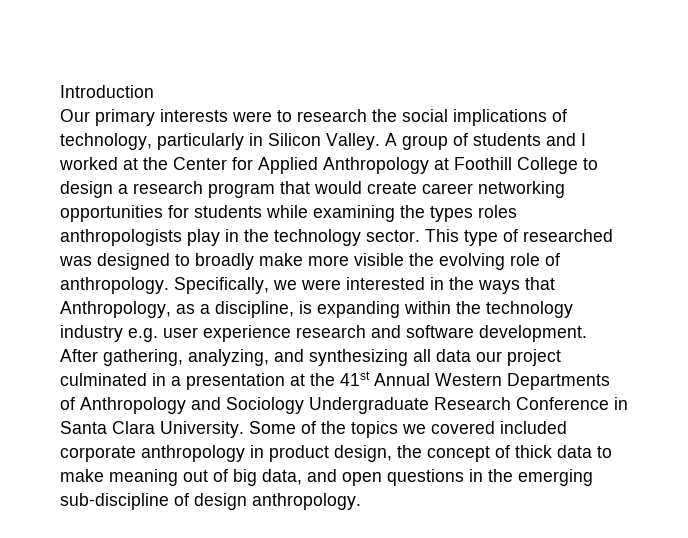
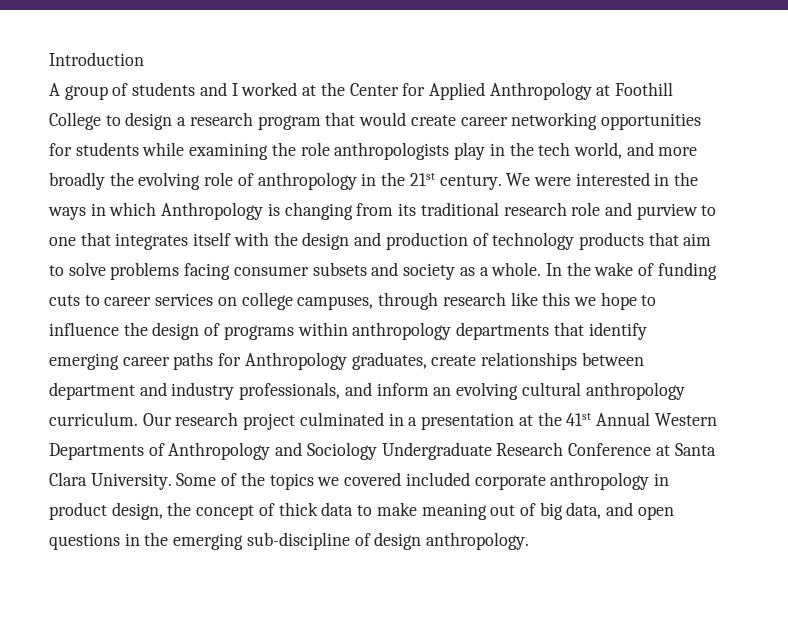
- Our primary interests were to research the social implications of technology, particularly in Silicon Valley. A group of students and I worked at the Center for Applied Anthropology at Foothill College to design a research program that would create career networking opportunities for students while examining the types roles anthropologists play in the technology sector. This type of researched was designed to broadly make more visible the evolving role of anthropology. Specifically, we were interested in the ways that Anthropology, as a discipline, is expanding within the technology industry e.g. user experience research and software development. After gathering, analyzing, and synthesizing all data our project culminated in a presentation at the 41st Annual Western Departments of Anthropology and Sociology Undergraduate Research Conference in Santa Clara University.
+ A group of students and I worked at the Center for Applied Anthropology at Foothill College to design a research program that would create career networking opportunities for students while examining the role anthropologists play in the tech world, and more broadly the evolving role of anthropology in the 21st century. We were interested in the ways in which Anthropology is changing from its traditional research role and purview to one that integrates itself with the design and production of technology products that aim to solve problems facing consumer subsets and society as a whole. In the wake of funding cuts to career services on college campuses, through research like this we hope to influence the design of programs within anthropology departments that identify emerging career paths for Anthropology graduates, create relationships between department and industry professionals, and inform an evolving cultural anthropology curriculum. Our research project culminated in a presentation at the 41st Annual Western Departments of Anthropology and Sociology Undergraduate Research Conference at Santa Clara University.

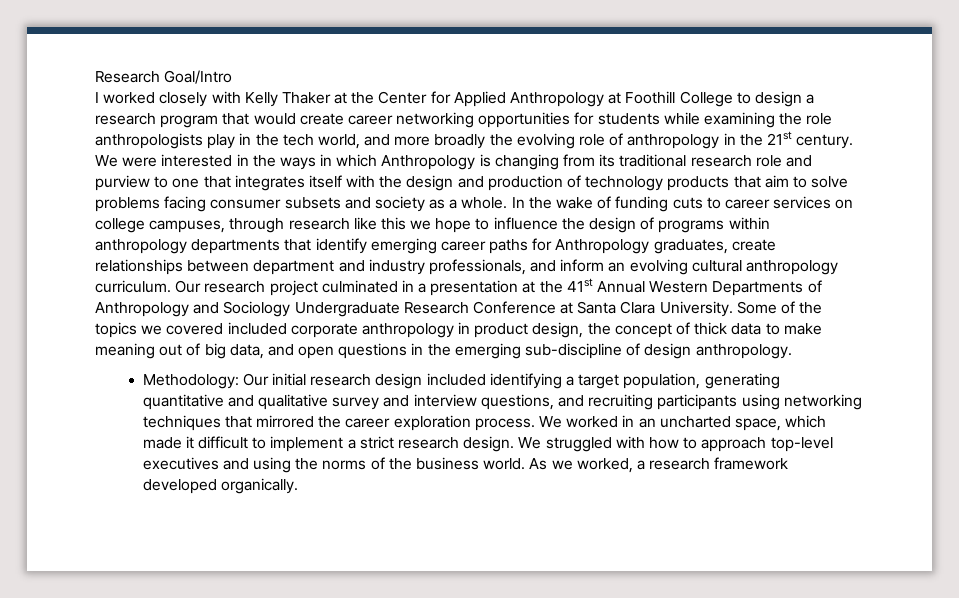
- Introduction
- A group of students and I worked at the Center for Applied Anthropology at Foothill College to design a research program that would create career networking opportunities for students while examining the role anthropologists play in the tech world, and more broadly the evolving role of anthropology in the 21st century.
+ Research Goal/Intro
+ I worked closely with Kelly Thaker at the Center for Applied Anthropology at Foothill College to design a research program that would create career networking opportunities for students while examining the role anthropologists play in the tech world, and more broadly the evolving role of anthropology in the 21st century.
+ Methodology: Our initial research design included identifying a target population, generating quantitative and qualitative survey and interview questions, and recruiting participants using networking techniques that mirrored the career exploration process. We worked in an uncharted space, which made it difficult to implement a strict research design. We struggled with how to approach top-level executives and using the norms of the business world. As we worked, a research framework developed organically.

